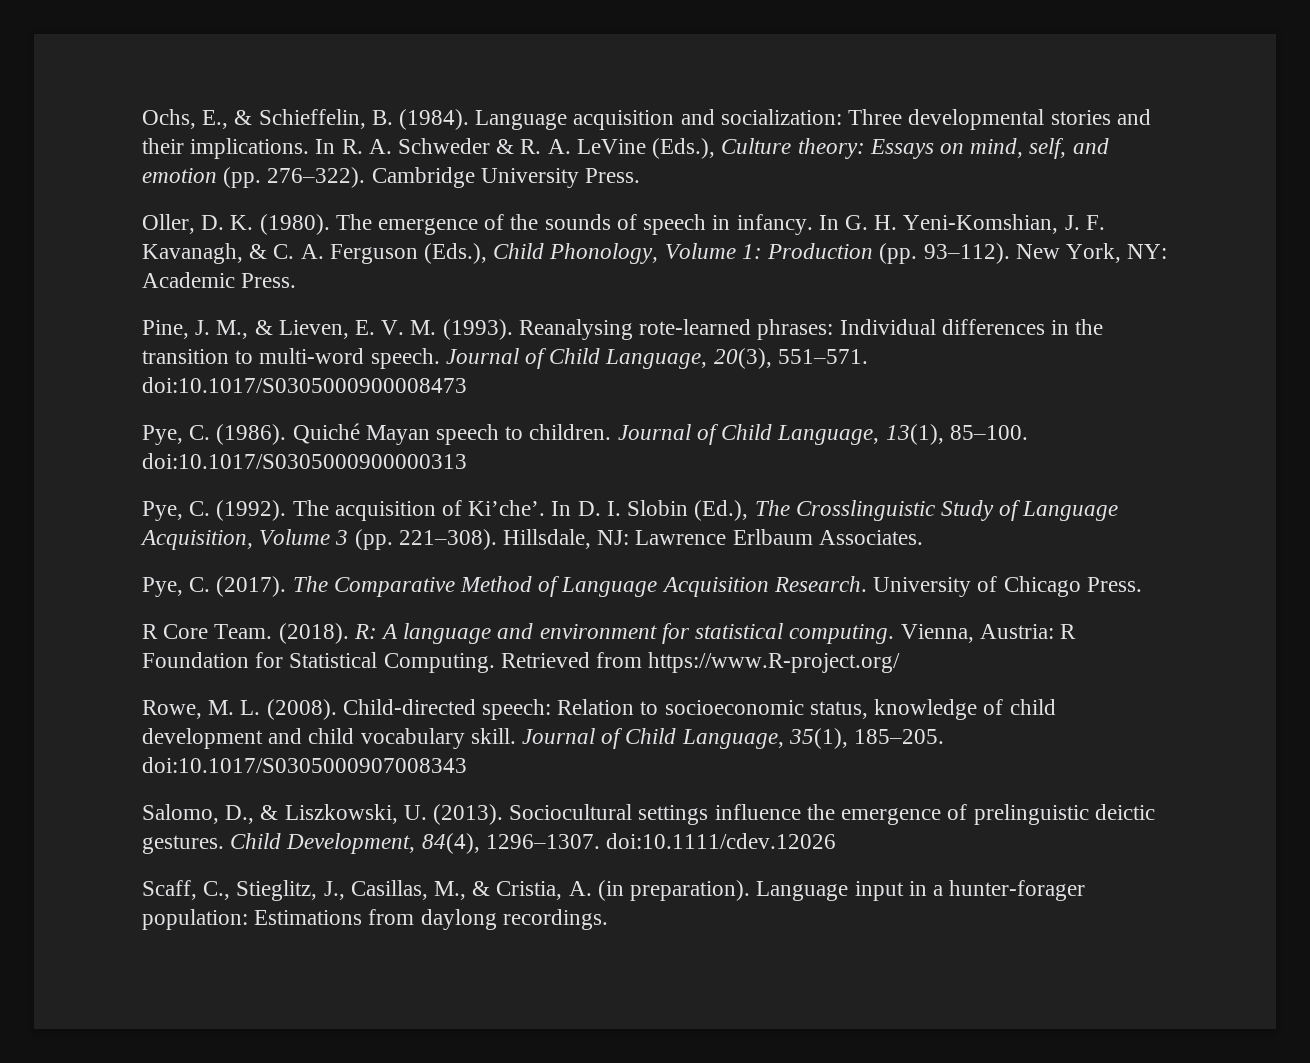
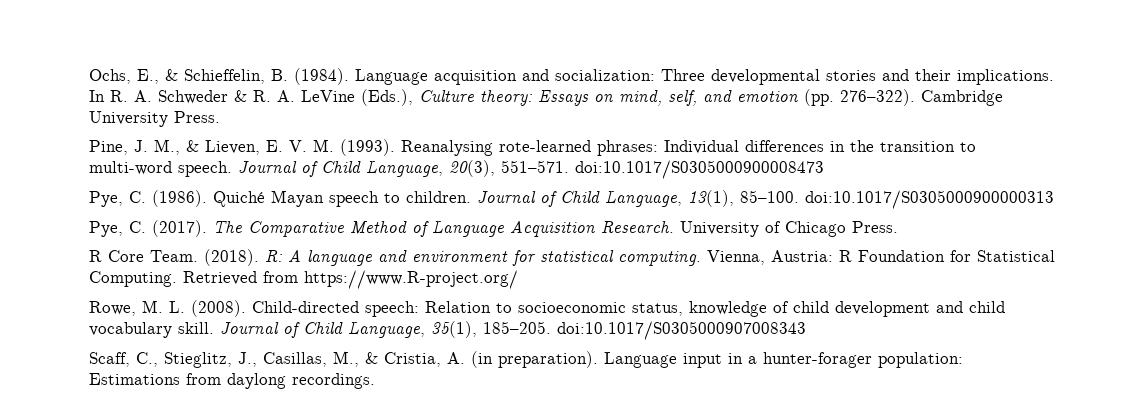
- Oller, D. K. (1980). The emergence of the sounds of speech in infancy. In G. H. Yeni-Komshian, J. F. Kavanagh, & C. A. Ferguson (Eds.), Child Phonology, Volume 1: Production (pp. 93–112). New York, NY: Academic Press.
- Pye, C. (1992). The acquisition of Ki’che’. In D. I. Slobin (Ed.), The Crosslinguistic Study of Language Acquisition, Volume 3 (pp. 221–308). Hillsdale, NJ: Lawrence Erlbaum Associates.
- Salomo, D., & Liszkowski, U. (2013). Sociocultural settings influence the emergence of prelinguistic deictic gestures. Child Development, 84(4), 1296–1307. doi:10.1111/cdev.12026

